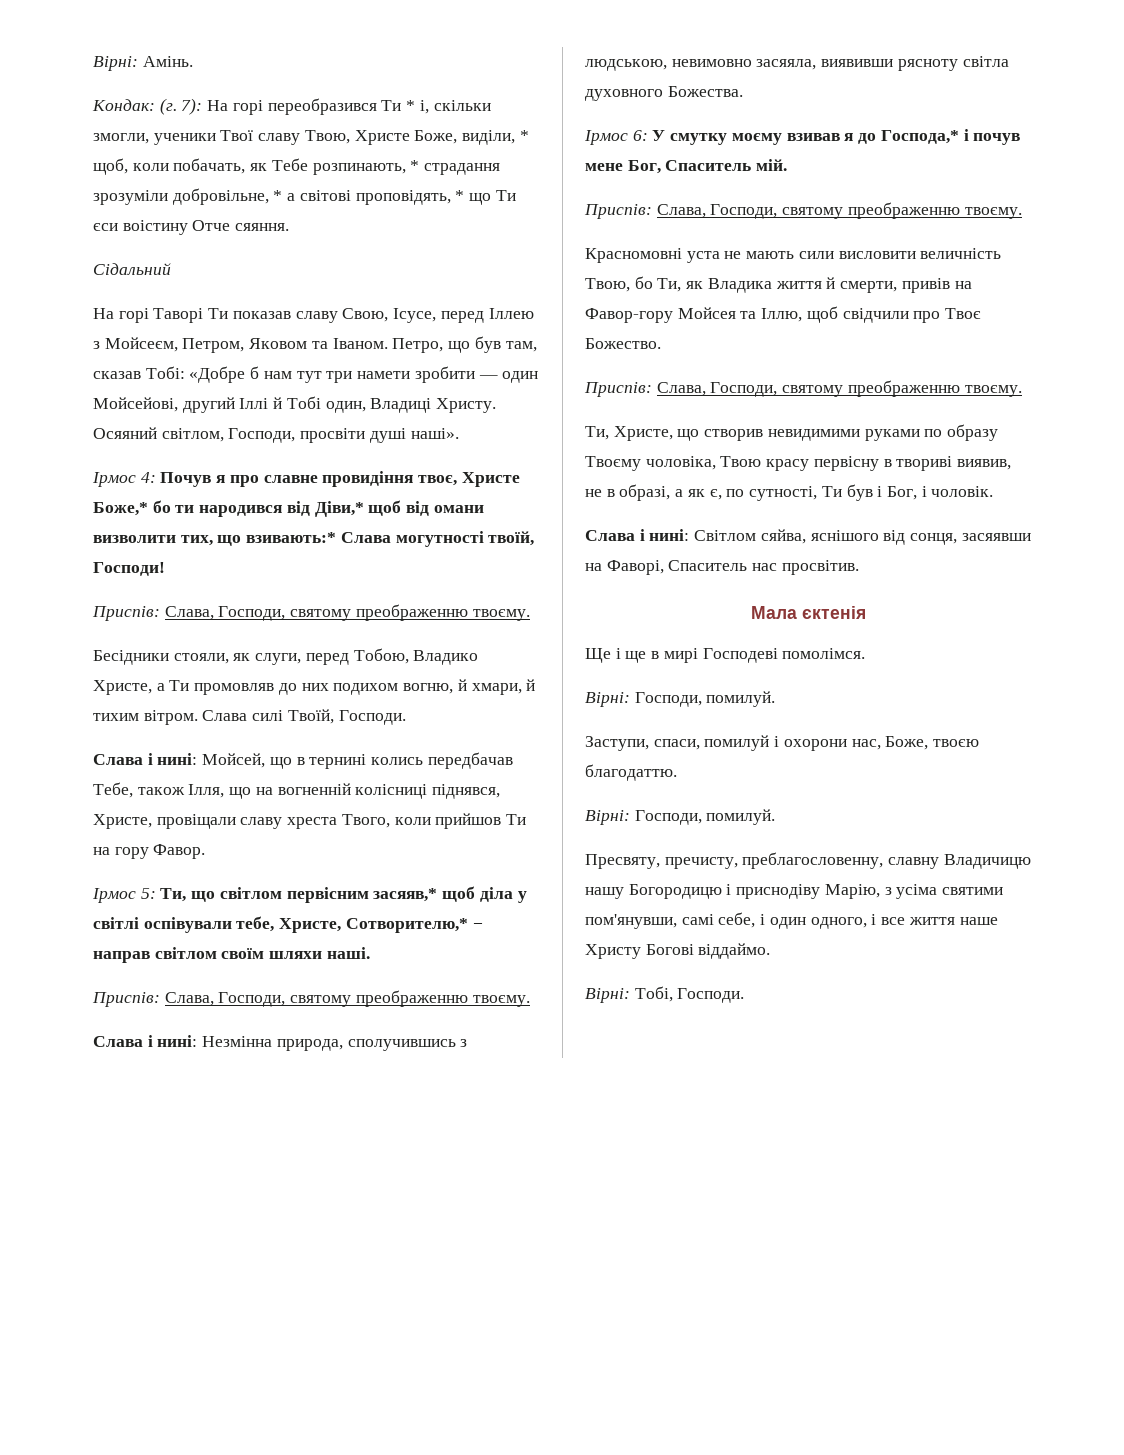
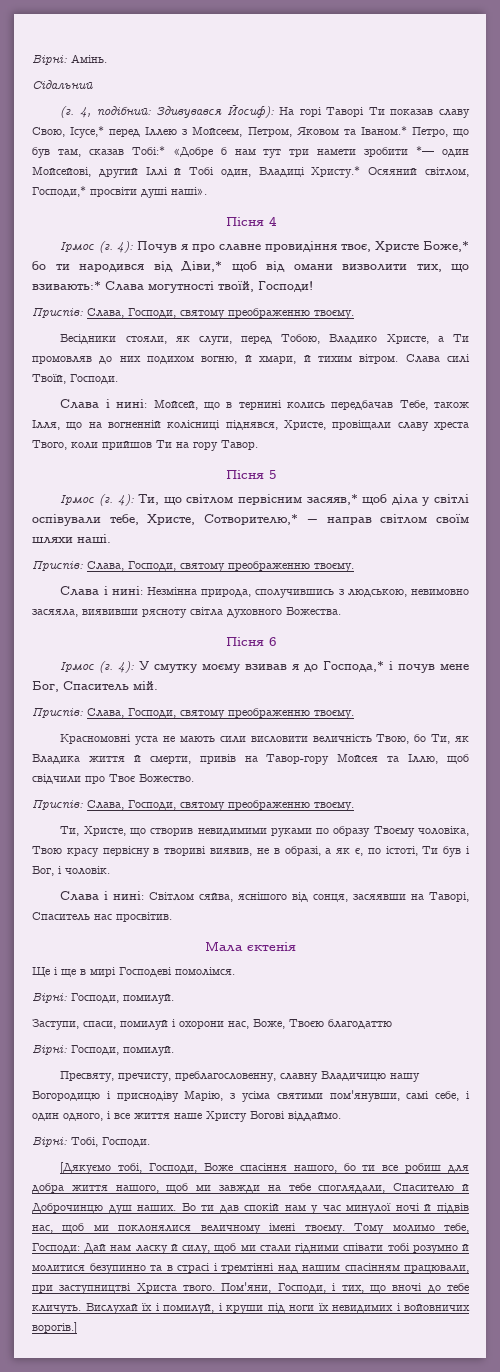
- Кондак: (г. 7): На горі переобразився Ти * і, скільки змогли, ученики Твої славу Твою, Христе Боже, виділи, * щоб, коли побачать, як Тебе розпинають, * страдання зрозуміли добровільне, * а світові проповідять, * що Ти єси воістину Отче сяяння.
  Сідальний
- На горі Таворі Ти показав славу Свою, Ісусе, перед Іллею з Мойсеєм, Петром, Яковом та Іваном. Петро, що був там, сказав Тобі: «Добре б нам тут три намети зробити — один Мойсейові, другий Іллі й Тобі один, Владиці Христу. Осяяний світлом, Господи, просвіти душі наші».
+ (г. 4, подібний: Здивувався Йосиф): На горі Таворі Ти показав славу Свою, Ісусе,* перед Іллею з Мойсеєм, Петром, Яковом та Іваном.* Петро, що був там, сказав Тобі:* «Добре б нам тут три намети зробити *— один Мойсейові, другий Іллі й Тобі один, Владиці Христу.* Осяяний світлом, Господи,* просвіти душі наші».
- Ірмос 4: Почув я про славне провидіння твоє, Христе Боже,* бо ти народився від Діви,* щоб від омани визволити тих, що взивають:* Слава могутності твоїй, Господи!
+ Пісня 4
+ Ірмос (г. 4): Почув я про славне провидіння твоє, Христе Боже,* бо ти народився від Діви,* щоб від омани визволити тих, що взивають:* Слава могутності твоїй, Господи!
- Слава і нині: Мойсей, що в тернині колись передбачав Тебе, також Ілля, що на вогненній колісниці піднявся, Христе, провіщали славу хреста Твого, коли прийшов Ти на гору Фавор.
- Ірмос 5: Ти, що світлом первісним засяяв,* щоб діла у світлі оспівували тебе, Христе, Сотворителю,* − направ світлом своїм шляхи наші.
+ Слава і нині: Мойсей, що в тернині колись передбачав Тебе, також Ілля, що на вогненній колісниці піднявся, Христе, провіщали славу хреста Твого, коли прийшов Ти на гору Тавор.
+ Пісня 5
+ Ірмос (г. 4): Ти, що світлом первісним засяяв,* щоб діла у світлі оспівували тебе, Христе, Сотворителю,* − направ світлом своїм шляхи наші.
- Ірмос 6: У смутку моєму взивав я до Господа,* і почув мене Бог, Спаситель мій.
+ Пісня 6
+ Ірмос (г. 4): У смутку моєму взивав я до Господа,* і почув мене Бог, Спаситель мій.
- Красномовні уста не мають сили висловити величність Твою, бо Ти, як Владика життя й смерти, привів на Фавор-гору Мойсея та Іллю, щоб свідчили про Твоє Божество.
+ Красномовні уста не мають сили висловити величність Твою, бо Ти, як Владика життя й смерти, привів на Тавор-гору Мойсея та Іллю, щоб свідчили про Твоє Божество.
- Ти, Христе, що створив невидимими руками по образу Твоєму чоловіка, Твою красу первісну в твориві виявив, не в образі, а як є, по сутності, Ти був і Бог, і чоловік.
+ Ти, Христе, що створив невидимими руками по образу Твоєму чоловіка, Твою красу первісну в твориві виявив, не в образі, а як є, по істоті, Ти був і Бог, і чоловік.
- Слава і нині: Світлом сяйва, яснішого від сонця, засяявши на Фаворі, Спаситель нас просвітив.
+ Слава і нині: Світлом сяйва, яснішого від сонця, засяявши на Таворі, Спаситель нас просвітив.
- Заступи, спаси, помилуй і охорони нас, Боже, твоєю благодаттю.
+ Заступи, спаси, помилуй і охорони нас, Боже, Твоєю благодаттю
+ [Дякуємо тобі, Господи, Боже спасіння нашого, бо ти все робиш для добра життя нашого, щоб ми завжди на тебе споглядали, Спасителю й Доброчинцю душ наших. Бо ти дав спокій нам у час минулої ночі й підвів нас, щоб ми поклонялися величному імені твоєму. Тому молимо тебе, Господи: Дай нам ласку й силу, щоб ми стали гідними співати тобі розумно й молитися безупинно та в страсі і тремтінні над нашим спасінням працювали, при заступництві Христа твого. Пом'яни, Господи, і тих, що вночі до тебе кличуть. Вислухай їх і помилуй, і круши під ноги їх невидимих і войовничих ворогів.]

